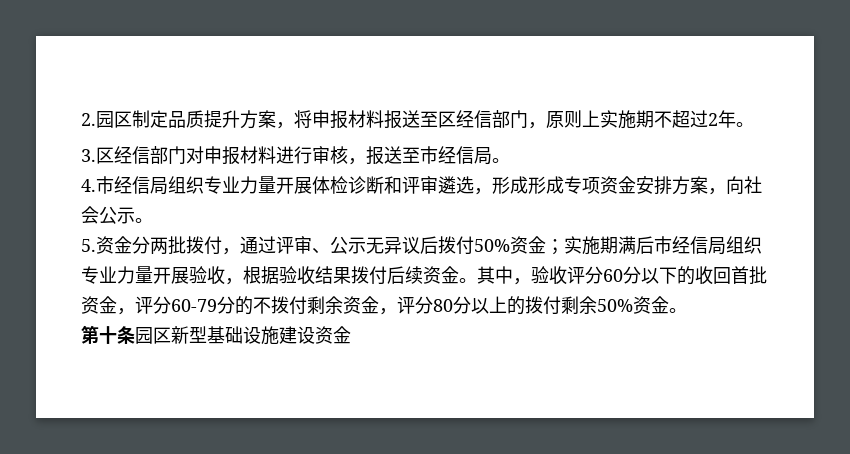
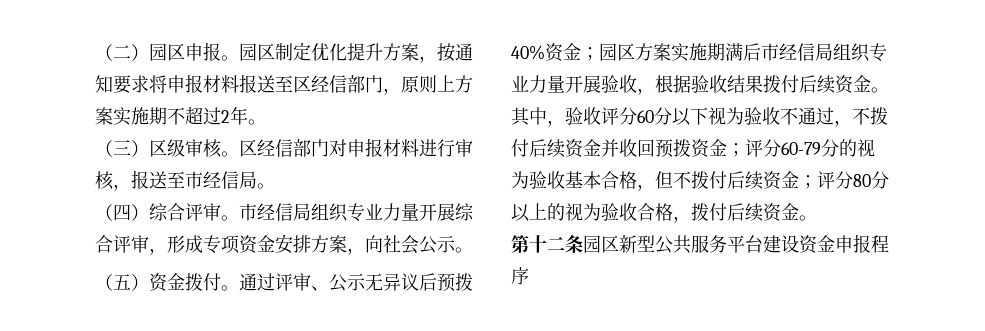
- 2.园区制定品质提升方案，将申报材料报送至区经信部门，原则上实施期不超过2年。
+ （二）园区申报。园区制定优化提升方案，按通知要求将申报材料报送至区经信部门，原则上方案实施期不超过2年。
- 3.区经信部门对申报材料进行审核，报送至市经信局。
+ （三）区级审核。区经信部门对申报材料进行审核，报送至市经信局。
- 4.市经信局组织专业力量开展体检诊断和评审遴选，形成形成专项资金安排方案，向社会公示。
+ （四）综合评审。市经信局组织专业力量开展综合评审，形成专项资金安排方案，向社会公示。
- 5.资金分两批拨付，通过评审、公示无异议后拨付50%资金；实施期满后市经信局组织专业力量开展验收，根据验收结果拨付后续资金。
+ （五）资金拨付。通过评审、公示无异议后预拨40%资金；园区方案实施期满后市经信局组织专业力量开展验收，根据验收结果拨付后续资金。
- 其中，验收评分60分以下的收回首批资金，评分60-79分的不拨付剩余资金，评分80分以上的拨付剩余50%资金。
+ 其中，验收评分60分以下视为验收不通过，不拨付后续资金并收回预拨资金；评分60-79分的视为验收基本合格，但不拨付后续资金；评分80分以上的视为验收合格，拨付后续资金。
- 第十条园区新型基础设施建设资金
+ 第十二条园区新型公共服务平台建设资金申报程序

